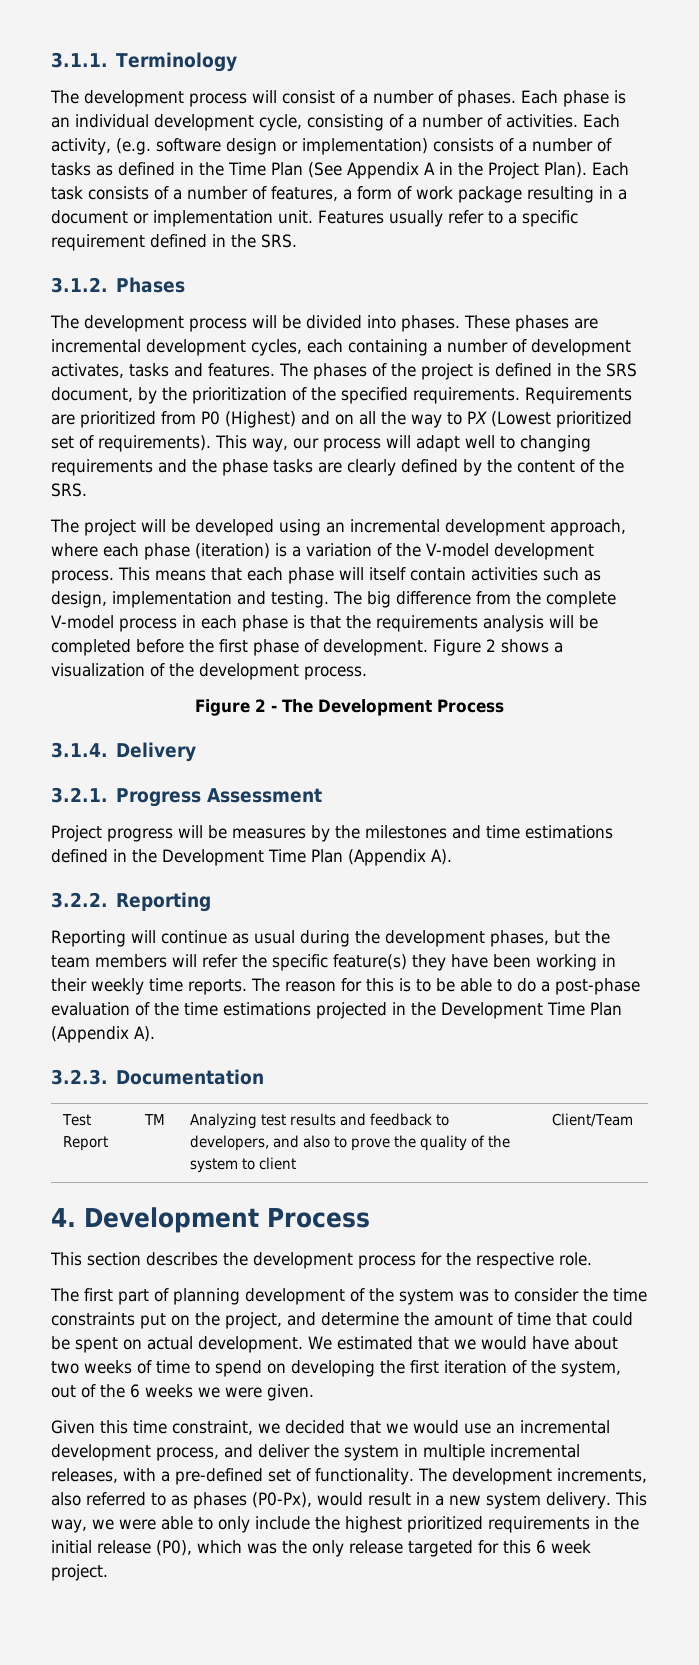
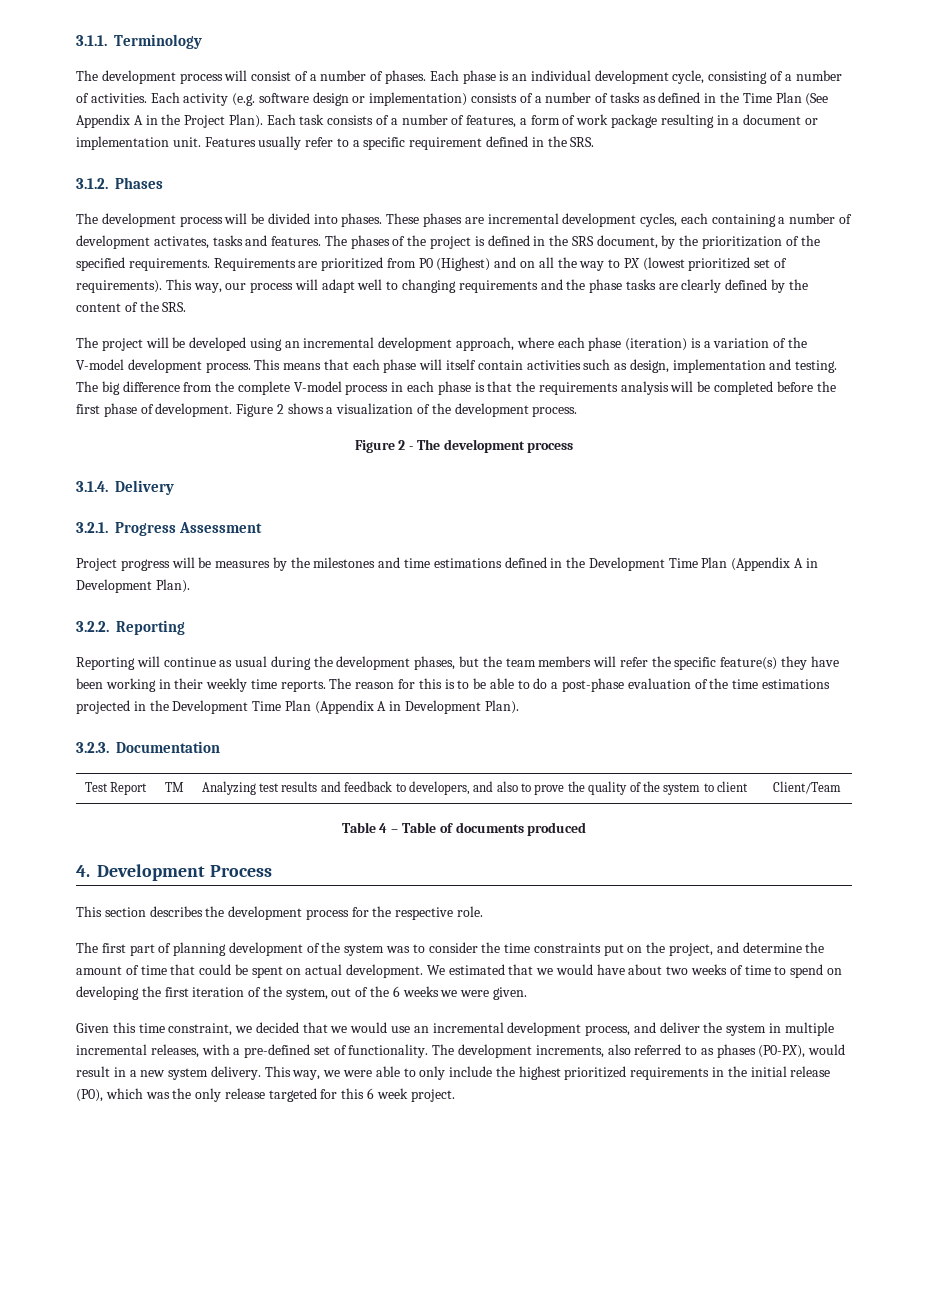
- Each activity, (e.g. software design or implementation) consists of a number of tasks as defined in the Time Plan (See Appendix A in the Project Plan).
+ Each activity (e.g. software design or implementation) consists of a number of tasks as defined in the Time Plan (See Appendix A in the Project Plan).
- Requirements are prioritized from P0 (Highest) and on all the way to PX (Lowest prioritized set of requirements).
+ Requirements are prioritized from P0 (Highest) and on all the way to PX (lowest prioritized set of requirements).
- Figure 2 - The Development Process
+ Figure 2 - The development process
- Project progress will be measures by the milestones and time estimations defined in the Development Time Plan (Appendix A).
+ Project progress will be measures by the milestones and time estimations defined in the Development Time Plan (Appendix A in Development Plan).
- The reason for this is to be able to do a post-phase evaluation of the time estimations projected in the Development Time Plan (Appendix A).
+ The reason for this is to be able to do a post-phase evaluation of the time estimations projected in the Development Time Plan (Appendix A in Development Plan).
+ Table 4 – Table of documents produced
- The development increments, also referred to as phases (P0-Px), would result in a new system delivery.
+ The development increments, also referred to as phases (P0-PX), would result in a new system delivery.

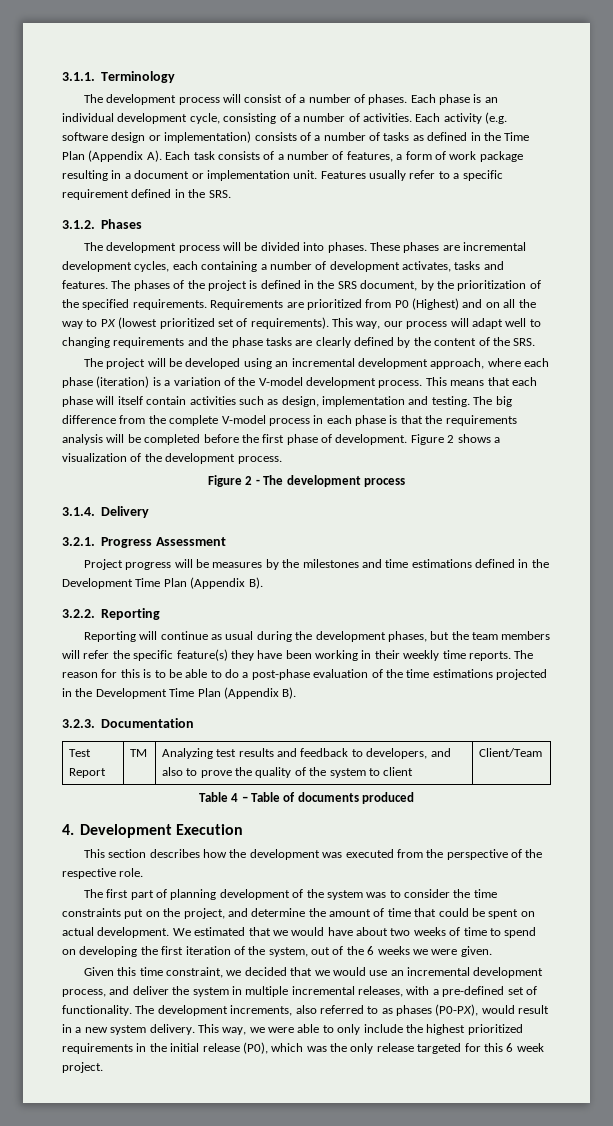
- Each activity (e.g. software design or implementation) consists of a number of tasks as defined in the Time Plan (See Appendix A in the Project Plan). Each task consists of a number of features, a form of work package resulting in a document or implementation unit.
+ Each activity (e.g. software design or implementation) consists of a number of tasks as defined in the Time Plan (Appendix A). Each task consists of a number of features, a form of work package resulting in a document or implementation unit.
- Project progress will be measures by the milestones and time estimations defined in the Development Time Plan (Appendix A in Development Plan).
+ Project progress will be measures by the milestones and time estimations defined in the Development Time Plan (Appendix B).
- The reason for this is to be able to do a post-phase evaluation of the time estimations projected in the Development Time Plan (Appendix A in Development Plan).
+ The reason for this is to be able to do a post-phase evaluation of the time estimations projected in the Development Time Plan (Appendix B).
- 4. Development Process
+ 4. Development Execution
- This section describes the development process for the respective role.
+ This section describes how the development was executed from the perspective of the respective role.

